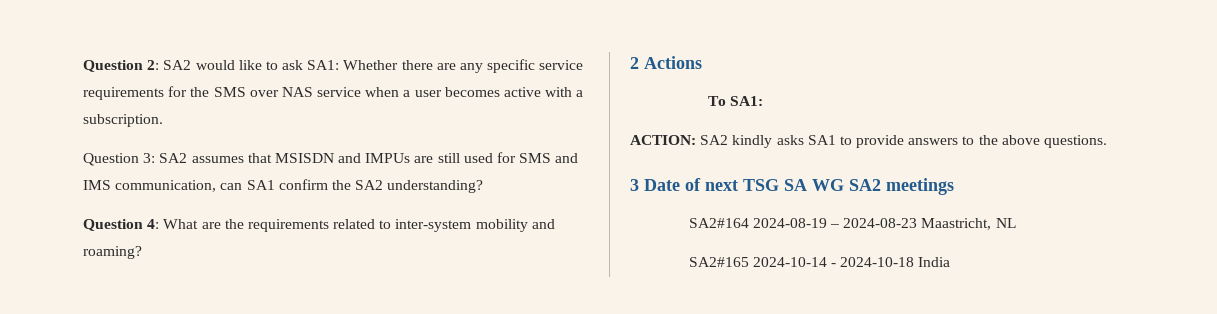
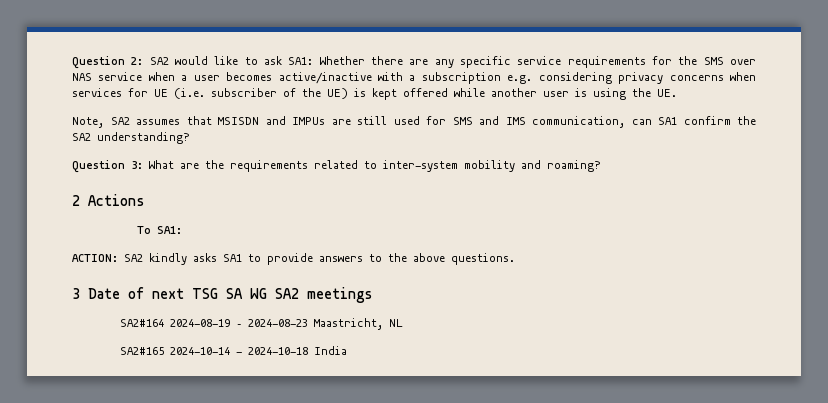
- Question 2: SA2 would like to ask SA1: Whether there are any specific service requirements for the SMS over NAS service when a user becomes active with a subscription.
- Question 3: SA2 assumes that MSISDN and IMPUs are still used for SMS and IMS communication, can SA1 confirm the SA2 understanding?
+ Question 2: SA2 would like to ask SA1: Whether there are any specific service requirements for the SMS over NAS service when a user becomes active/inactive with a subscription e.g. considering privacy concerns when services for UE (i.e. subscriber of the UE) is kept offered while another user is using the UE.
+ Note, SA2 assumes that MSISDN and IMPUs are still used for SMS and IMS communication, can SA1 confirm the SA2 understanding?
- Question 4: What are the requirements related to inter-system mobility and roaming?
+ Question 3: What are the requirements related to inter-system mobility and roaming?

